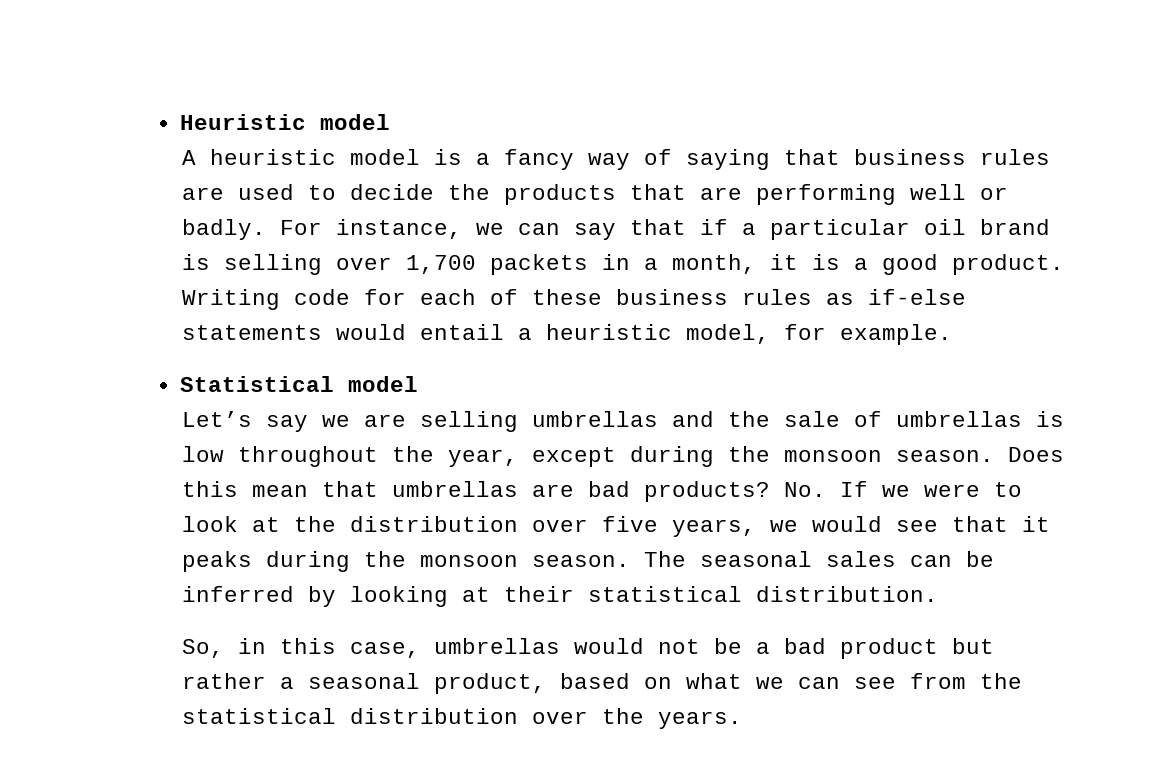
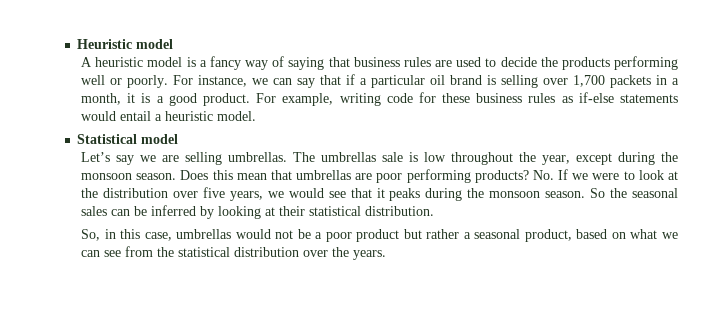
- A heuristic model is a fancy way of saying that business rules are used to decide the products that are performing well or badly.
+ A heuristic model is a fancy way of saying that business rules are used to decide the products performing well or poorly.
- Writing code for each of these business rules as if-else statements would entail a heuristic model, for example.
+ For example, writing code for these business rules as if-else statements would entail a heuristic model.
- Let’s say we are selling umbrellas and the sale of umbrellas is low throughout the year, except during the monsoon season.
+ Let’s say we are selling umbrellas. The umbrellas sale is low throughout the year, except during the monsoon season.
- Does this mean that umbrellas are bad products?
+ Does this mean that umbrellas are poor performing products?
- The seasonal sales can be inferred by looking at their statistical distribution.
+ So the seasonal sales can be inferred by looking at their statistical distribution.
- So, in this case, umbrellas would not be a bad product but rather a seasonal product, based on what we can see from the statistical distribution over the years.
+ So, in this case, umbrellas would not be a poor product but rather a seasonal product, based on what we can see from the statistical distribution over the years.

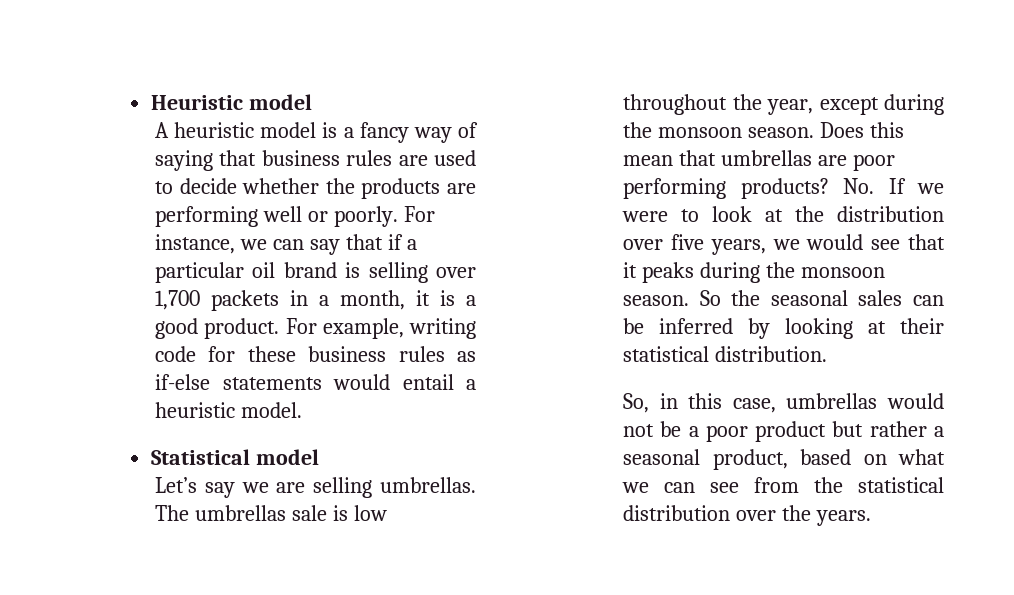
- A heuristic model is a fancy way of saying that business rules are used to decide the products performing well or poorly.
+ A heuristic model is a fancy way of saying that business rules are used to decide whether the products are performing well or poorly.

